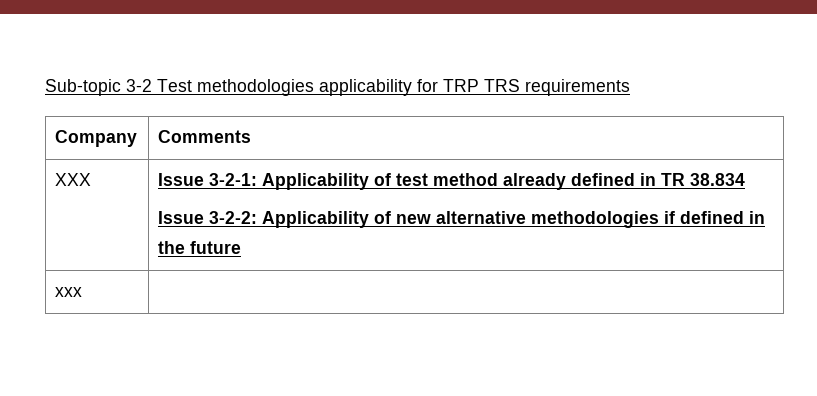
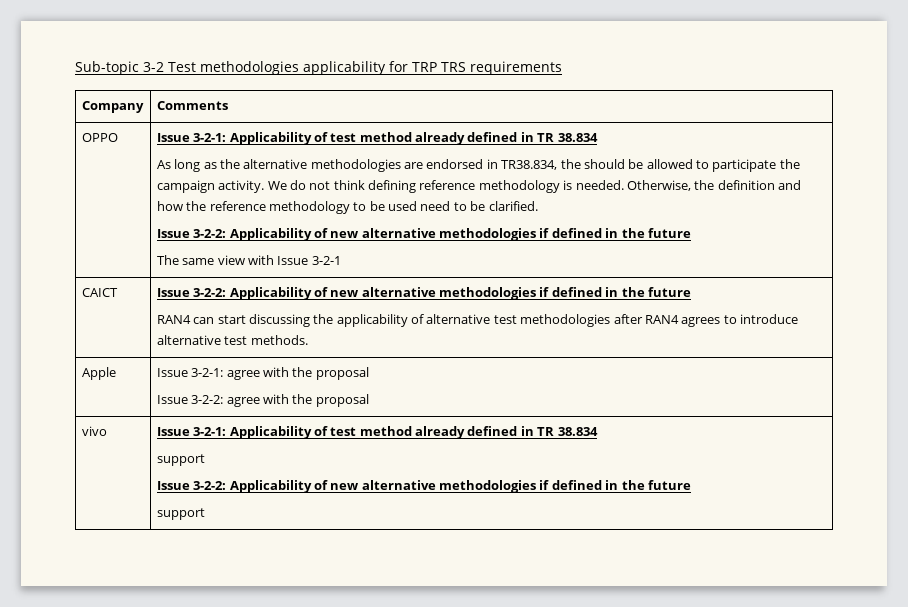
- XXX
+ OPPO
+ As long as the alternative methodologies are endorsed in TR38.834, the should be allowed to participate the campaign activity. We do not think defining reference methodology is needed. Otherwise, the definition and how the reference methodology to be used need to be clarified.
- xxx |
+ The same view with Issue 3-2-1
+ CAICT | Issue 3-2-2: Applicability of new alternative methodologies if defined in the future
+ RAN4 can start discussing the applicability of alternative test methodologies after RAN4 agrees to introduce alternative test methods.
+ Apple | Issue 3-2-1: agree with the proposal
+ Issue 3-2-2: agree with the proposal
+ vivo | Issue 3-2-1: Applicability of test method already defined in TR 38.834
+ support
+ Issue 3-2-2: Applicability of new alternative methodologies if defined in the future
+ support

